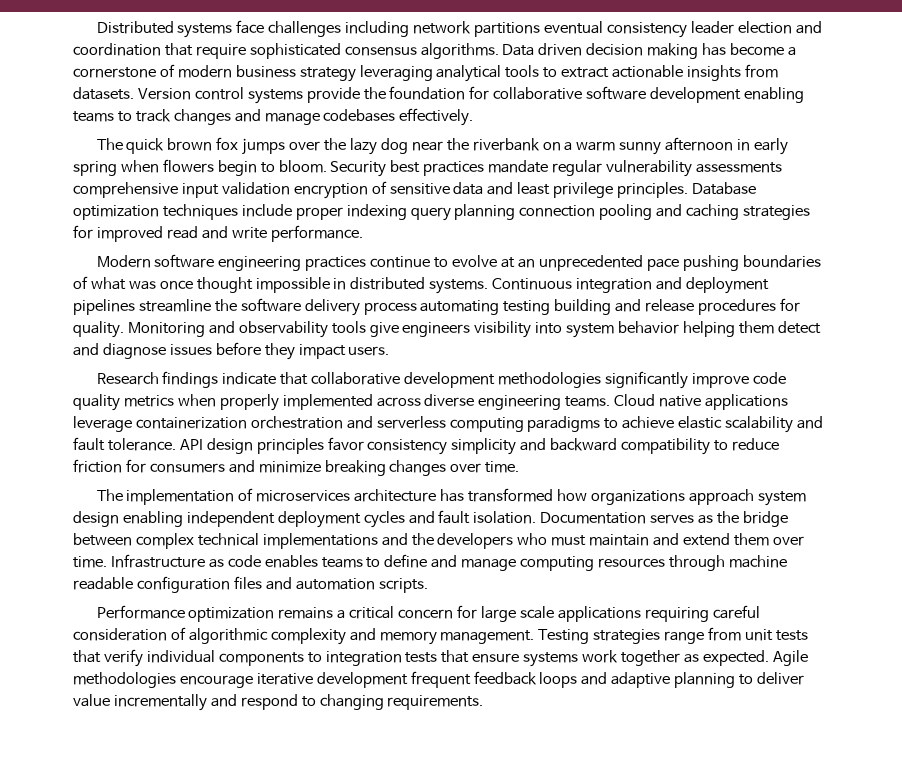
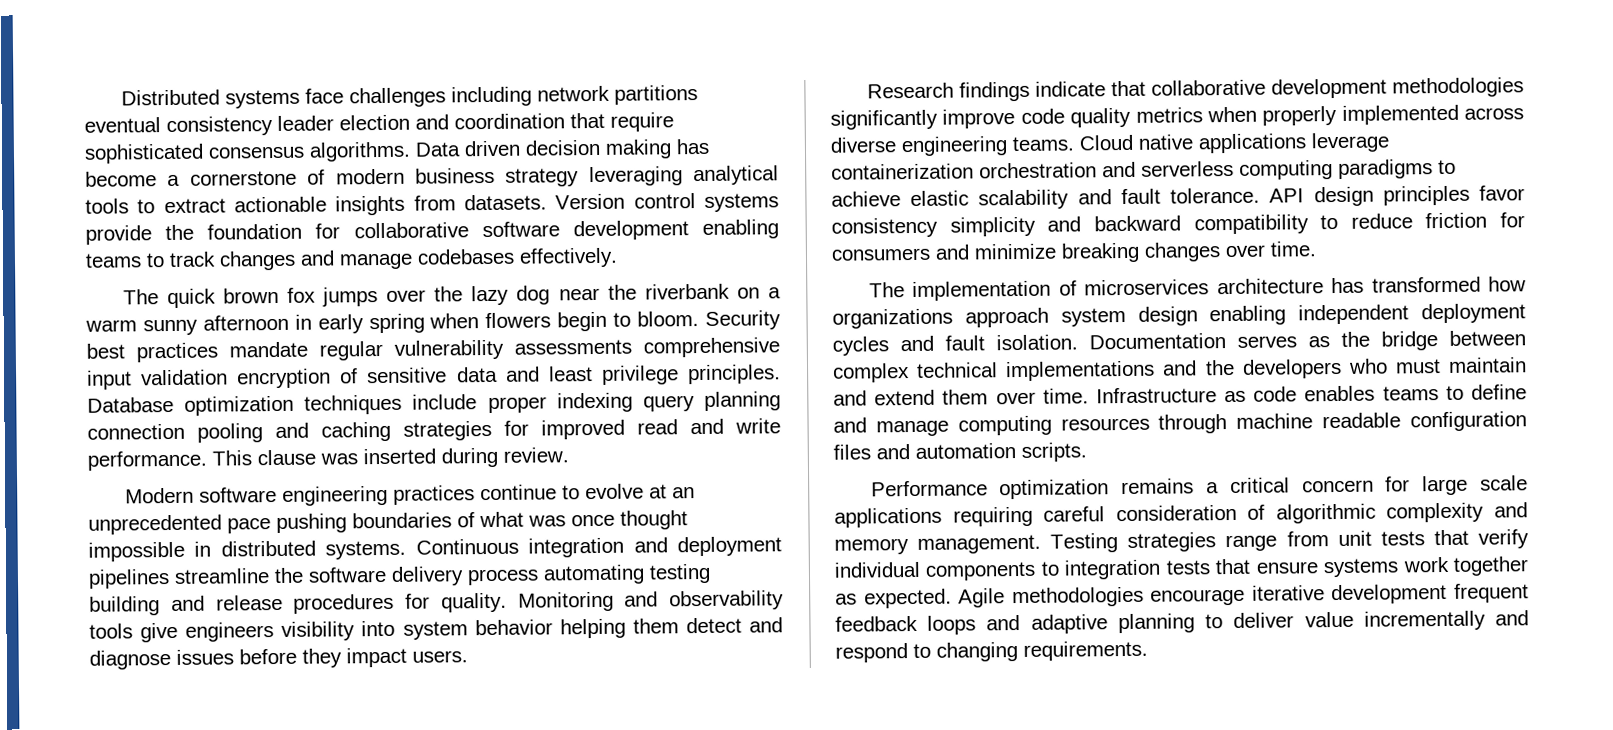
+ This clause was inserted during review.

